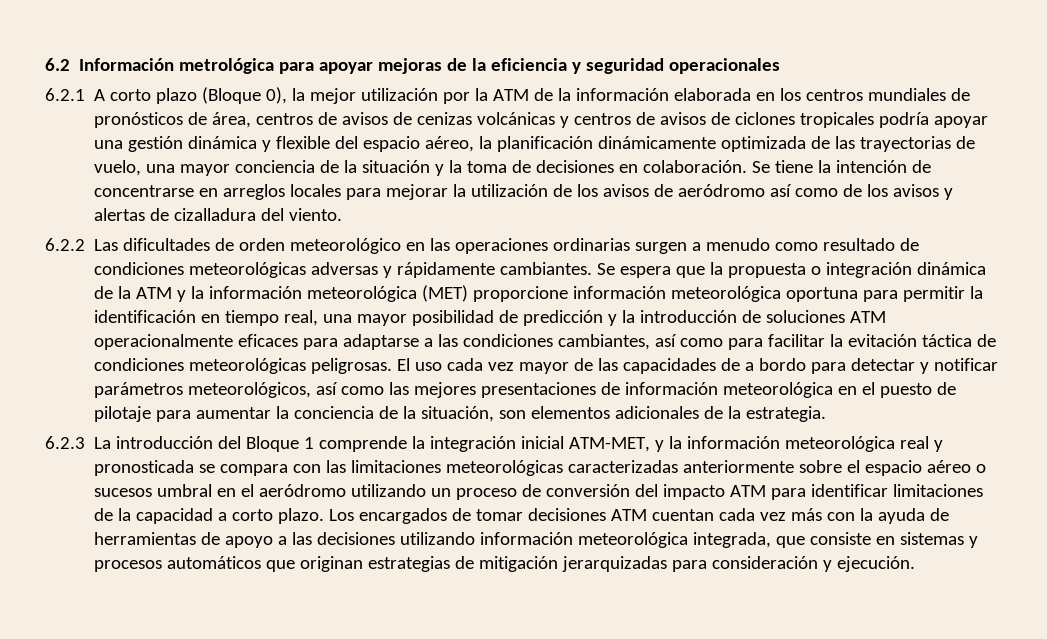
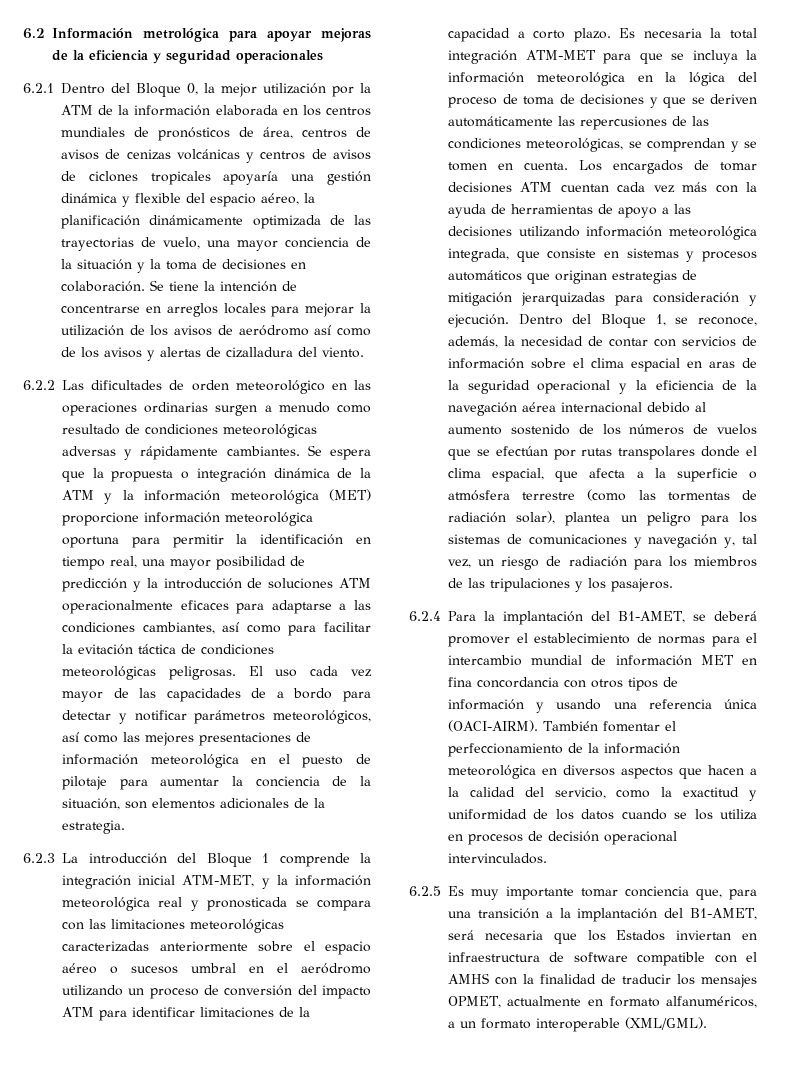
- 6.2.1 A corto plazo (Bloque 0), la mejor utilización por la ATM de la información elaborada en los centros mundiales de pronósticos de área, centros de avisos de cenizas volcánicas y centros de avisos de ciclones tropicales podría apoyar una gestión dinámica y flexible del espacio aéreo, la planificación dinámicamente optimizada de las trayectorias de vuelo, una mayor conciencia de la situación y la toma de decisiones en colaboración.
+ 6.2.1 Dentro del Bloque 0, la mejor utilización por la ATM de la información elaborada en los centros mundiales de pronósticos de área, centros de avisos de cenizas volcánicas y centros de avisos de ciclones tropicales apoyaría una gestión dinámica y flexible del espacio aéreo, la planificación dinámicamente optimizada de las trayectorias de vuelo, una mayor conciencia de la situación y la toma de decisiones en colaboración.
+ Es necesaria la total integración ATM-MET para que se incluya la información meteorológica en la lógica del proceso de toma de decisiones y que se deriven automáticamente las repercusiones de las condiciones meteorológicas, se comprendan y se tomen en cuenta.
+ Dentro del Bloque 1, se reconoce, además, la necesidad de contar con servicios de información sobre el clima espacial en aras de la seguridad operacional y la eficiencia de la navegación aérea internacional debido al aumento sostenido de los números de vuelos que se efectúan por rutas transpolares donde el clima espacial, que afecta a la superficie o atmósfera terrestre (como las tormentas de radiación solar), plantea un peligro para los sistemas de comunicaciones y navegación y, tal vez, un riesgo de radiación para los miembros de las tripulaciones y los pasajeros.
+ 6.2.4 Para la implantación del B1-AMET, se deberá promover el establecimiento de normas para el intercambio mundial de información MET en fina concordancia con otros tipos de información y usando una referencia única (OACI-AIRM). También fomentar el perfeccionamiento de la información meteorológica en diversos aspectos que hacen a la calidad del servicio, como la exactitud y uniformidad de los datos cuando se los utiliza en procesos de decisión operacional intervinculados.
+ 6.2.5 Es muy importante tomar conciencia que, para una transición a la implantación del B1-AMET, será necesaria que los Estados inviertan en infraestructura de software compatible con el AMHS con la finalidad de traducir los mensajes OPMET, actualmente en formato alfanuméricos, a un formato interoperable (XML/GML).

